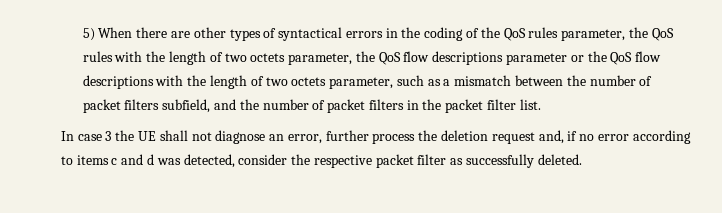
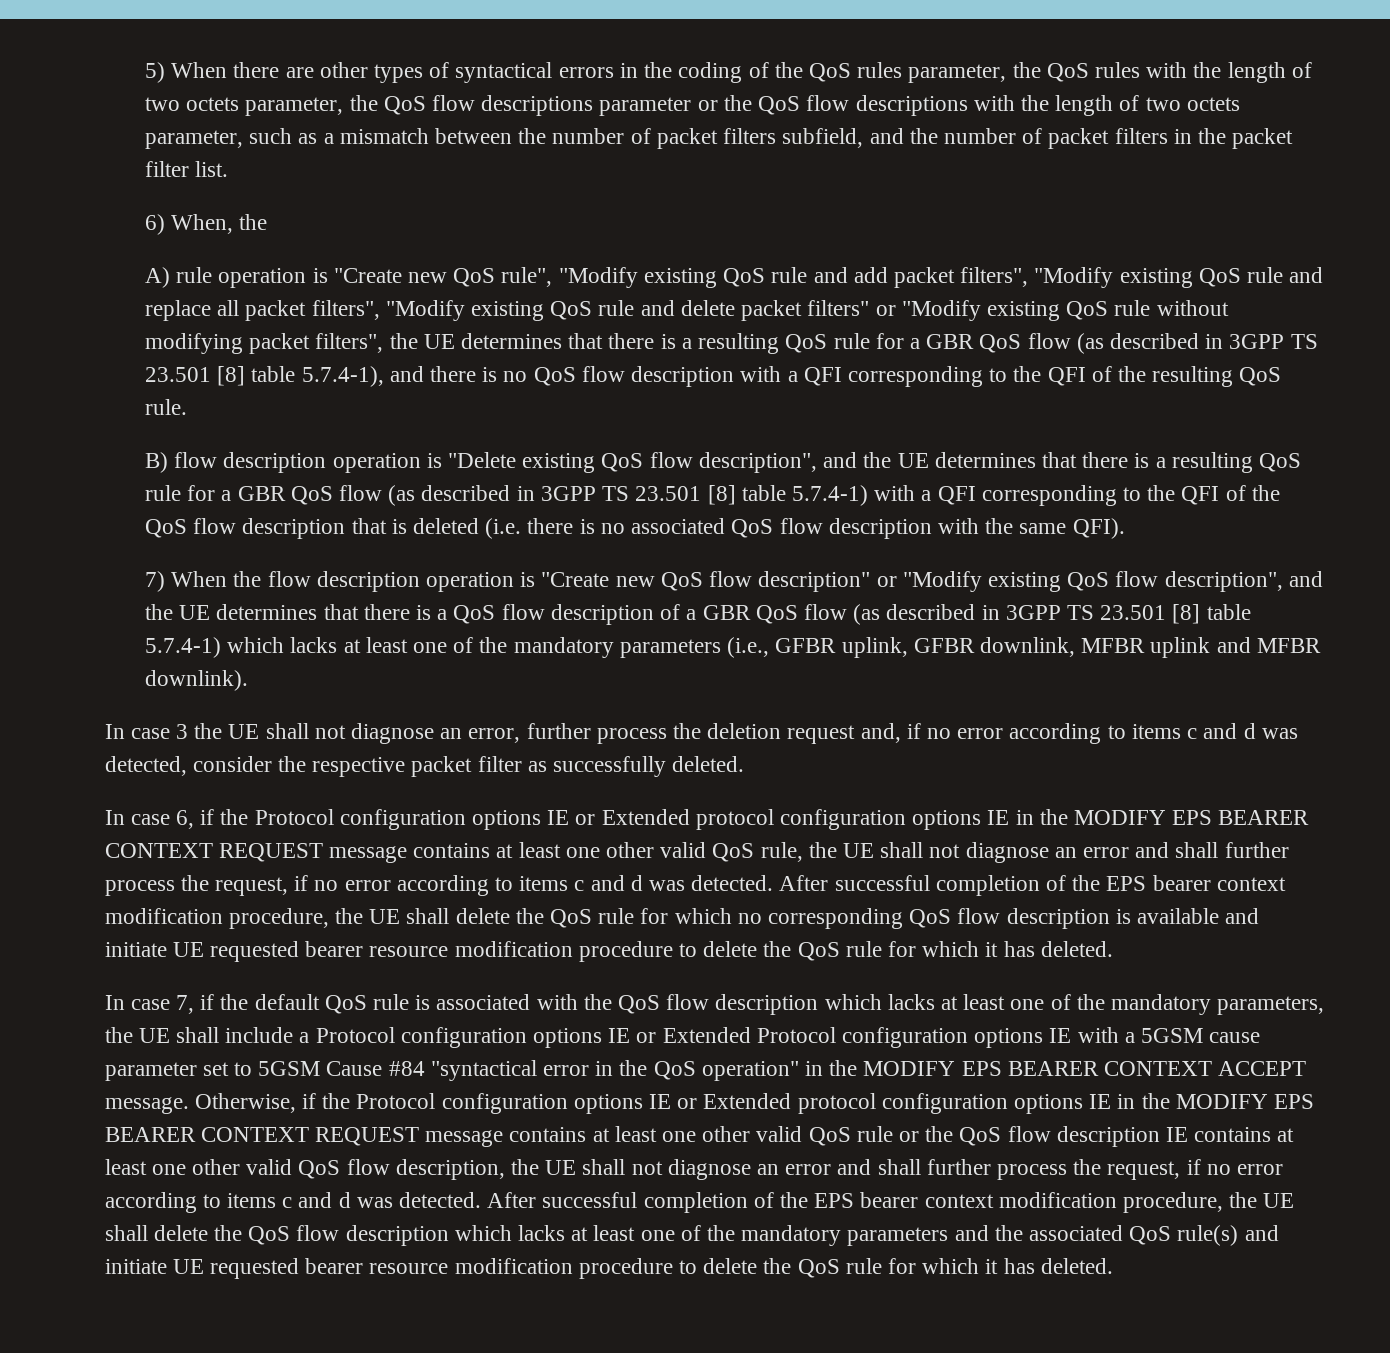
+ 6) When, the
+ A) rule operation is "Create new QoS rule", "Modify existing QoS rule and add packet filters", "Modify existing QoS rule and replace all packet filters", "Modify existing QoS rule and delete packet filters" or "Modify existing QoS rule without modifying packet filters", the UE determines that there is a resulting QoS rule for a GBR QoS flow (as described in 3GPP TS 23.501 [8] table 5.7.4-1), and there is no QoS flow description with a QFI corresponding to the QFI of the resulting QoS rule.
+ B) flow description operation is "Delete existing QoS flow description", and the UE determines that there is a resulting QoS rule for a GBR QoS flow (as described in 3GPP TS 23.501 [8] table 5.7.4-1) with a QFI corresponding to the QFI of the QoS flow description that is deleted (i.e. there is no associated QoS flow description with the same QFI).
+ 7) When the flow description operation is "Create new QoS flow description" or "Modify existing QoS flow description", and the UE determines that there is a QoS flow description of a GBR QoS flow (as described in 3GPP TS 23.501 [8] table 5.7.4-1) which lacks at least one of the mandatory parameters (i.e., GFBR uplink, GFBR downlink, MFBR uplink and MFBR downlink).
+ In case 6, if the Protocol configuration options IE or Extended protocol configuration options IE in the MODIFY EPS BEARER CONTEXT REQUEST message contains at least one other valid QoS rule, the UE shall not diagnose an error and shall further process the request, if no error according to items c and d was detected. After successful completion of the EPS bearer context modification procedure, the UE shall delete the QoS rule for which no corresponding QoS flow description is available and initiate UE requested bearer resource modification procedure to delete the QoS rule for which it has deleted.
+ In case 7, if the default QoS rule is associated with the QoS flow description which lacks at least one of the mandatory parameters, the UE shall include a Protocol configuration options IE or Extended Protocol configuration options IE with a 5GSM cause parameter set to 5GSM Cause #84 "syntactical error in the QoS operation" in the MODIFY EPS BEARER CONTEXT ACCEPT message. Otherwise, if the Protocol configuration options IE or Extended protocol configuration options IE in the MODIFY EPS BEARER CONTEXT REQUEST message contains at least one other valid QoS rule or the QoS flow description IE contains at least one other valid QoS flow description, the UE shall not diagnose an error and shall further process the request, if no error according to items c and d was detected. After successful completion of the EPS bearer context modification procedure, the UE shall delete the QoS flow description which lacks at least one of the mandatory parameters and the associated QoS rule(s) and initiate UE requested bearer resource modification procedure to delete the QoS rule for which it has deleted.

